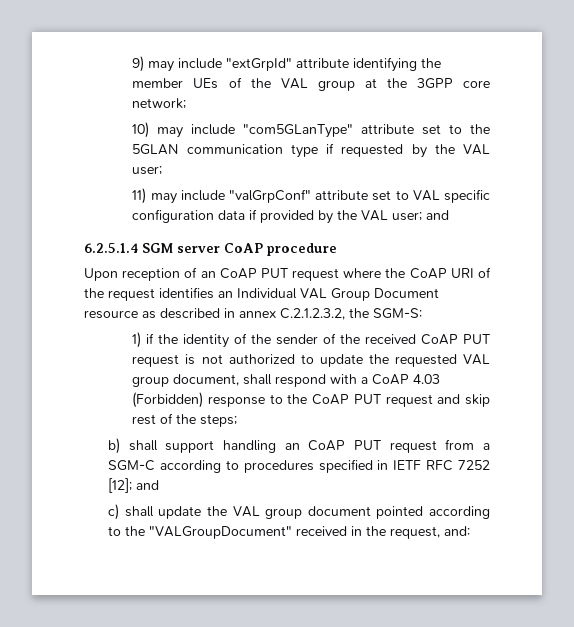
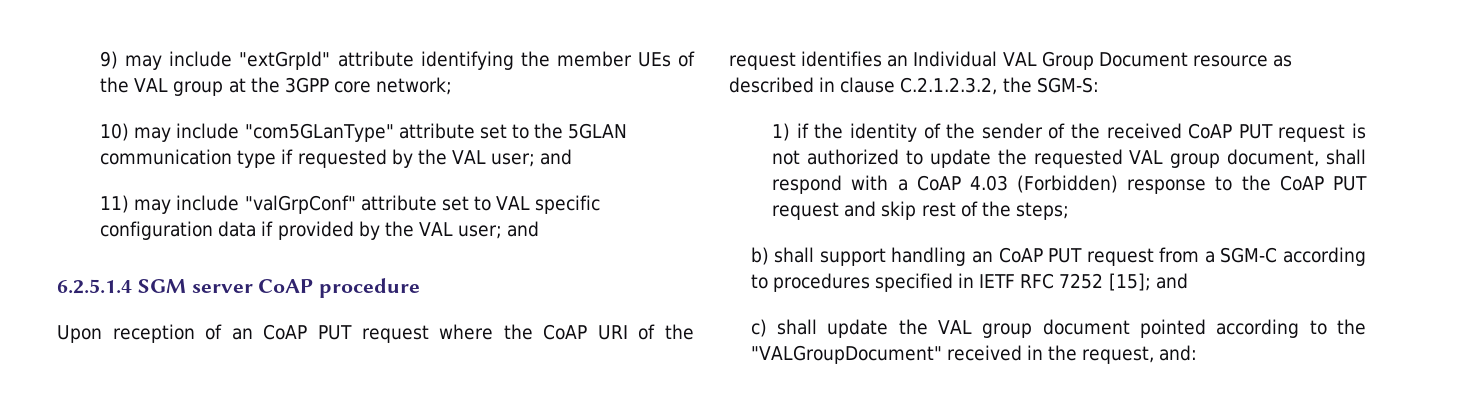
- 10) may include "com5GLanType" attribute set to the 5GLAN communication type if requested by the VAL user;
+ 10) may include "com5GLanType" attribute set to the 5GLAN communication type if requested by the VAL user; and
- Upon reception of an CoAP PUT request where the CoAP URI of the request identifies an Individual VAL Group Document resource as described in annex C.2.1.2.3.2, the SGM-S:
+ Upon reception of an CoAP PUT request where the CoAP URI of the request identifies an Individual VAL Group Document resource as described in clause C.2.1.2.3.2, the SGM-S:
- b) shall support handling an CoAP PUT request from a SGM-C according to procedures specified in IETF RFC 7252 [12]; and
+ b) shall support handling an CoAP PUT request from a SGM-C according to procedures specified in IETF RFC 7252 [15]; and

